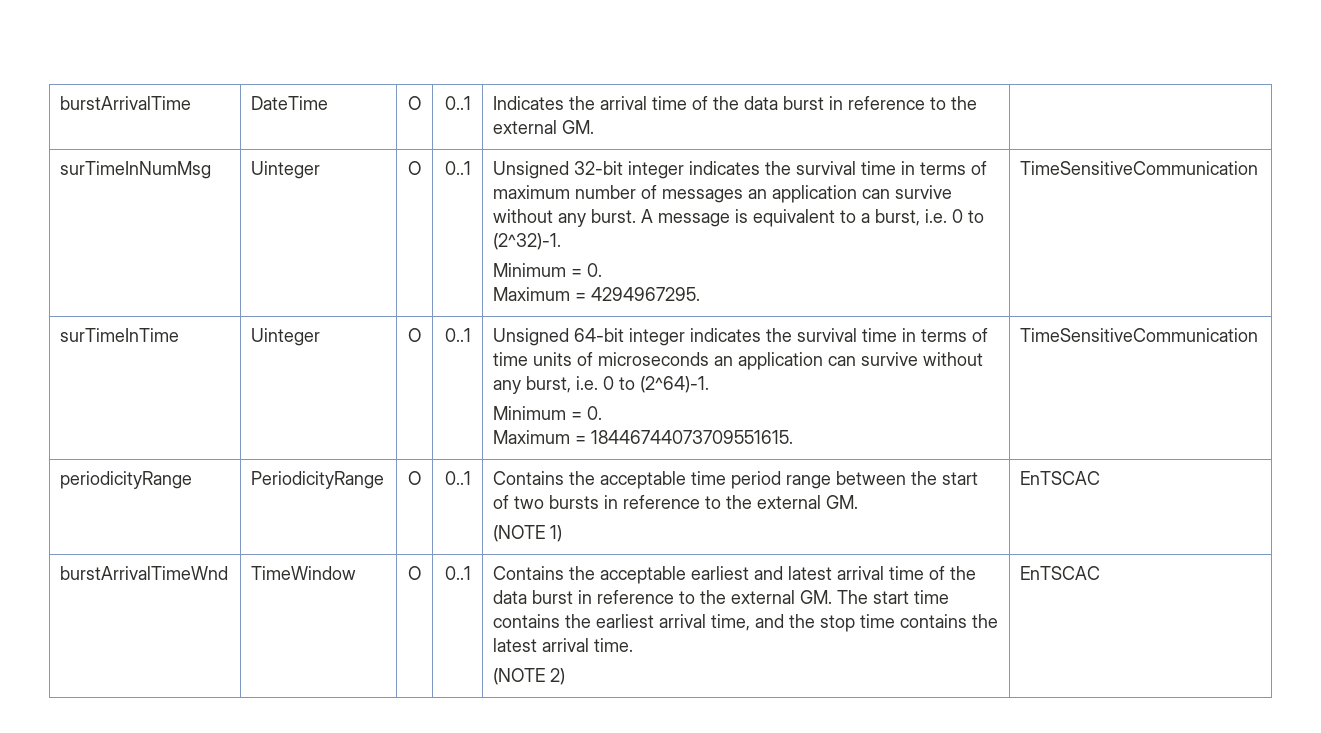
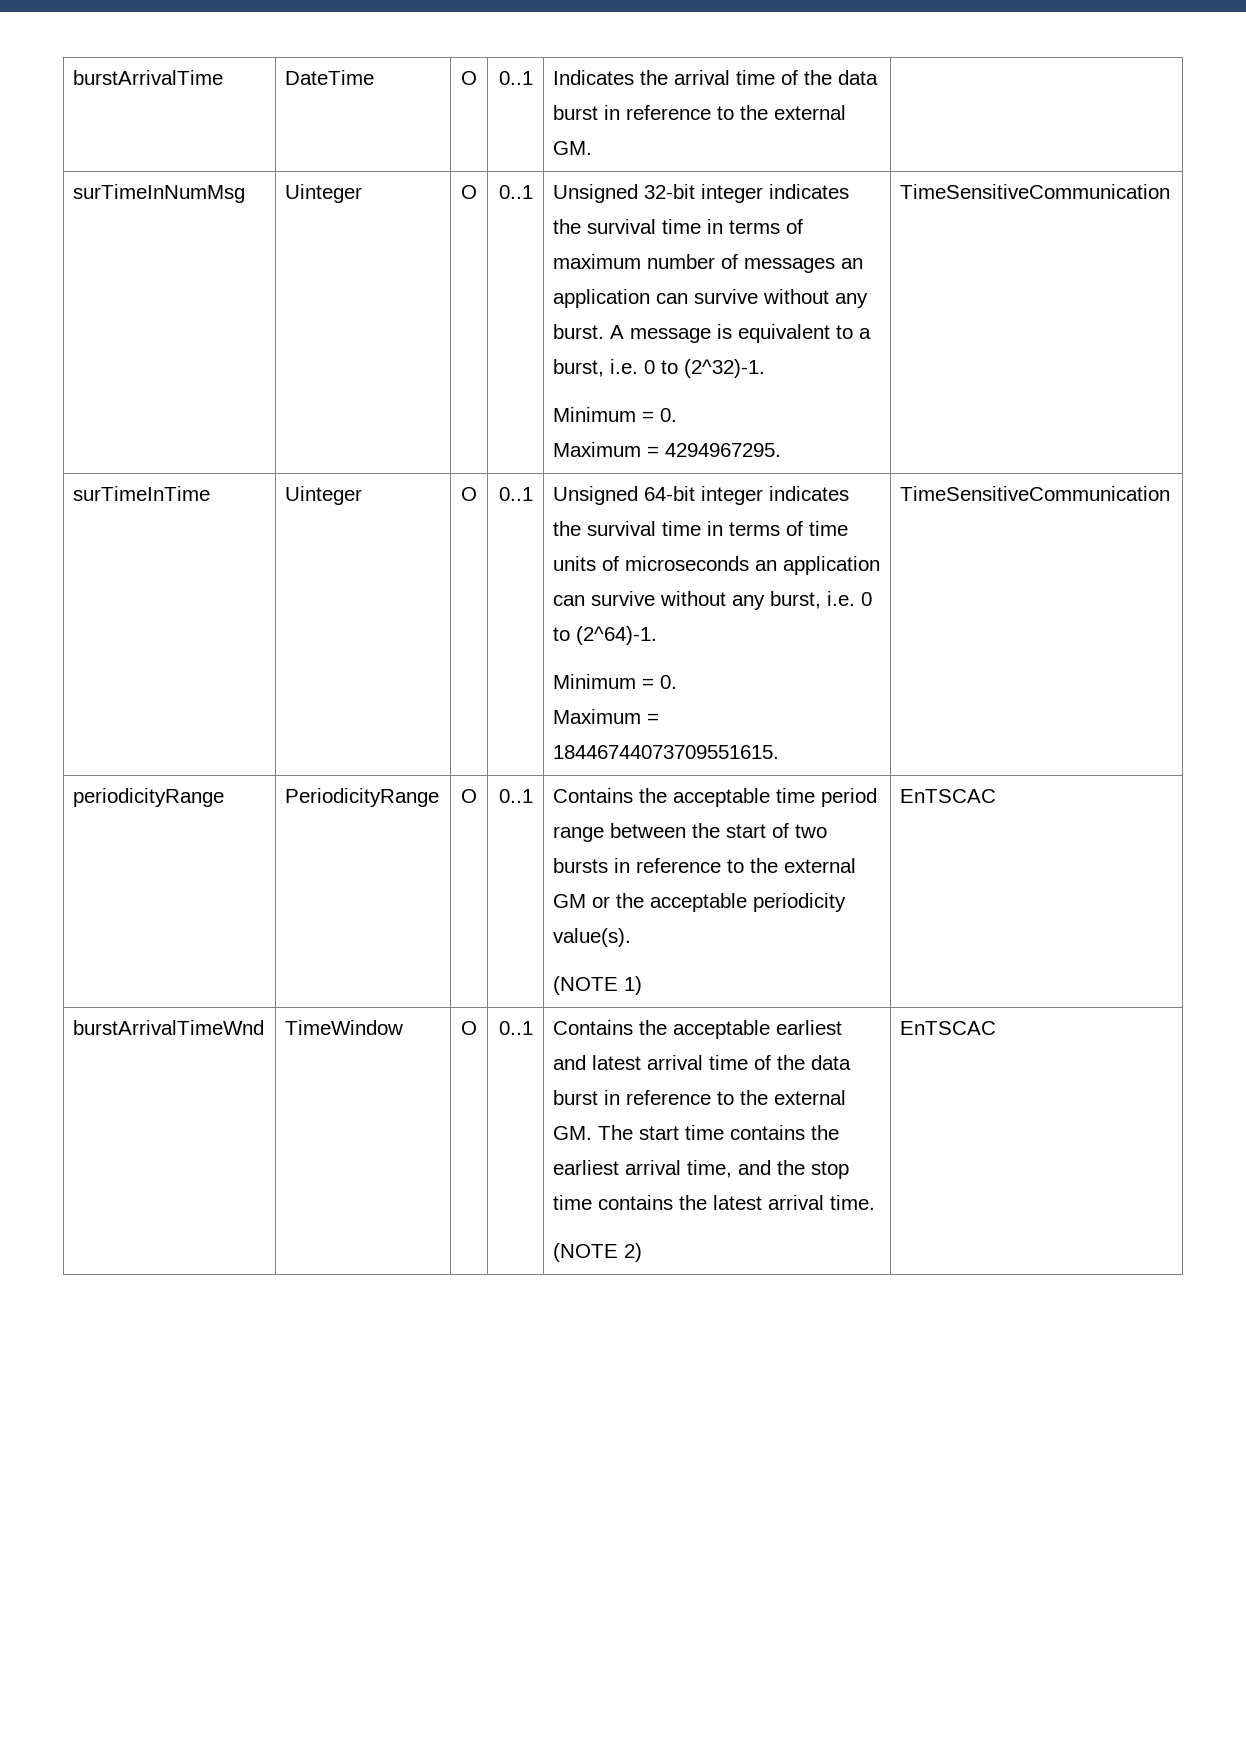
- periodicityRange | PeriodicityRange | O | 0..1 | Contains the acceptable time period range between the start of two bursts in reference to the external GM.
+ periodicityRange | PeriodicityRange | O | 0..1 | Contains the acceptable time period range between the start of two bursts in reference to the external GM or the acceptable periodicity value(s).

